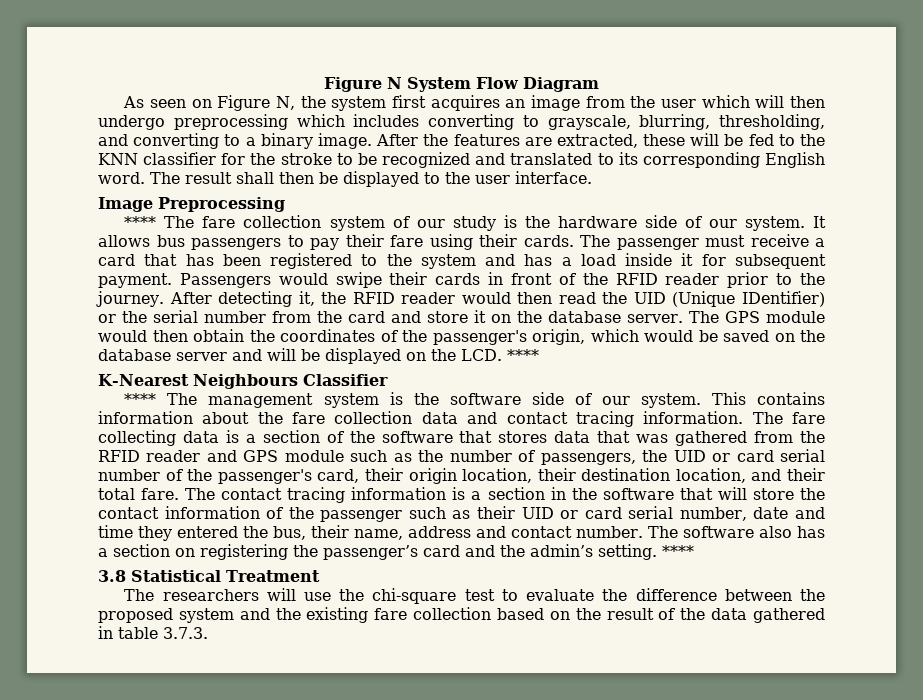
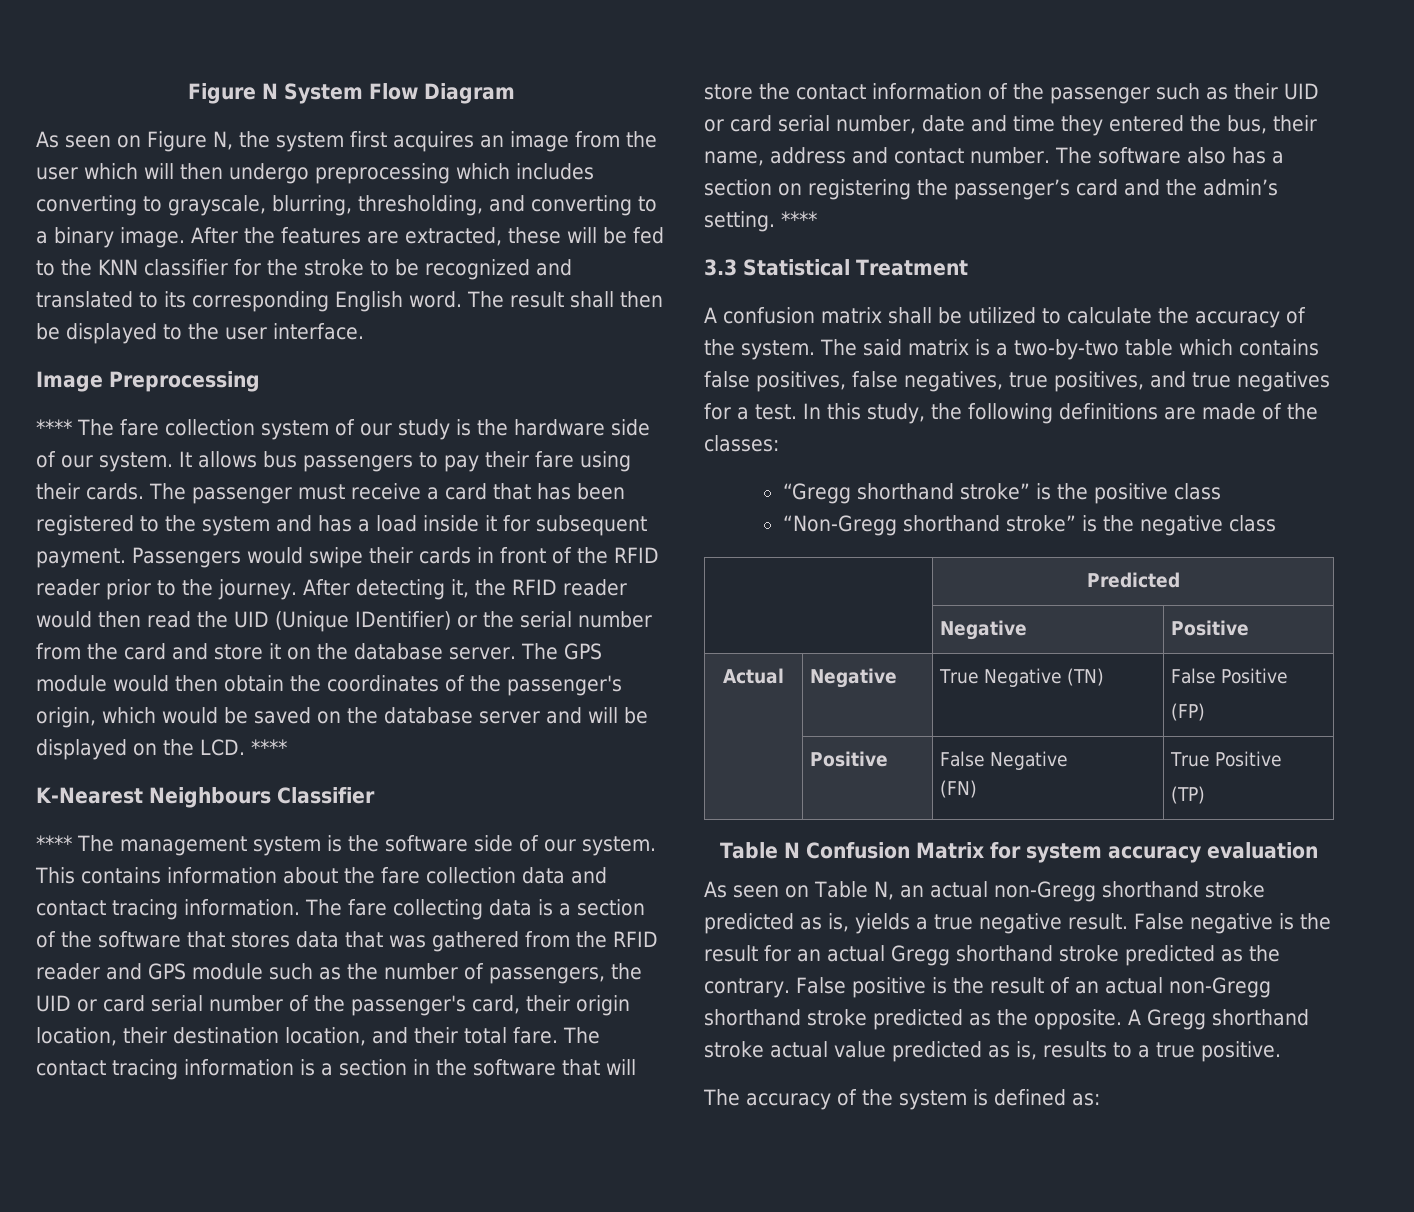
- 3.8 Statistical Treatment
+ 3.3 Statistical Treatment
- The researchers will use the chi-square test to evaluate the difference between the proposed system and the existing fare collection based on the result of the data gathered in table 3.7.3.
+ A confusion matrix shall be utilized to calculate the accuracy of the system. The said matrix is a two-by-two table which contains false positives, false negatives, true positives, and true negatives for a test. In this study, the following definitions are made of the classes:
+ “Gregg shorthand stroke” is the positive class
+ “Non-Gregg shorthand stroke” is the negative class
+ | Predicted
+ | Negative | Positive
+ Actual | Negative | True Negative (TN) | False Positive
+ (FP)
+ | Positive | False Negative
+ (FN) | True Positive
+ (TP)
+ Table N Confusion Matrix for system accuracy evaluation
+ As seen on Table N, an actual non-Gregg shorthand stroke predicted as is, yields a true negative result. False negative is the result for an actual Gregg shorthand stroke predicted as the contrary. False positive is the result of an actual non-Gregg shorthand stroke predicted as the opposite. A Gregg shorthand stroke actual value predicted as is, results to a true positive.
+ The accuracy of the system is defined as:

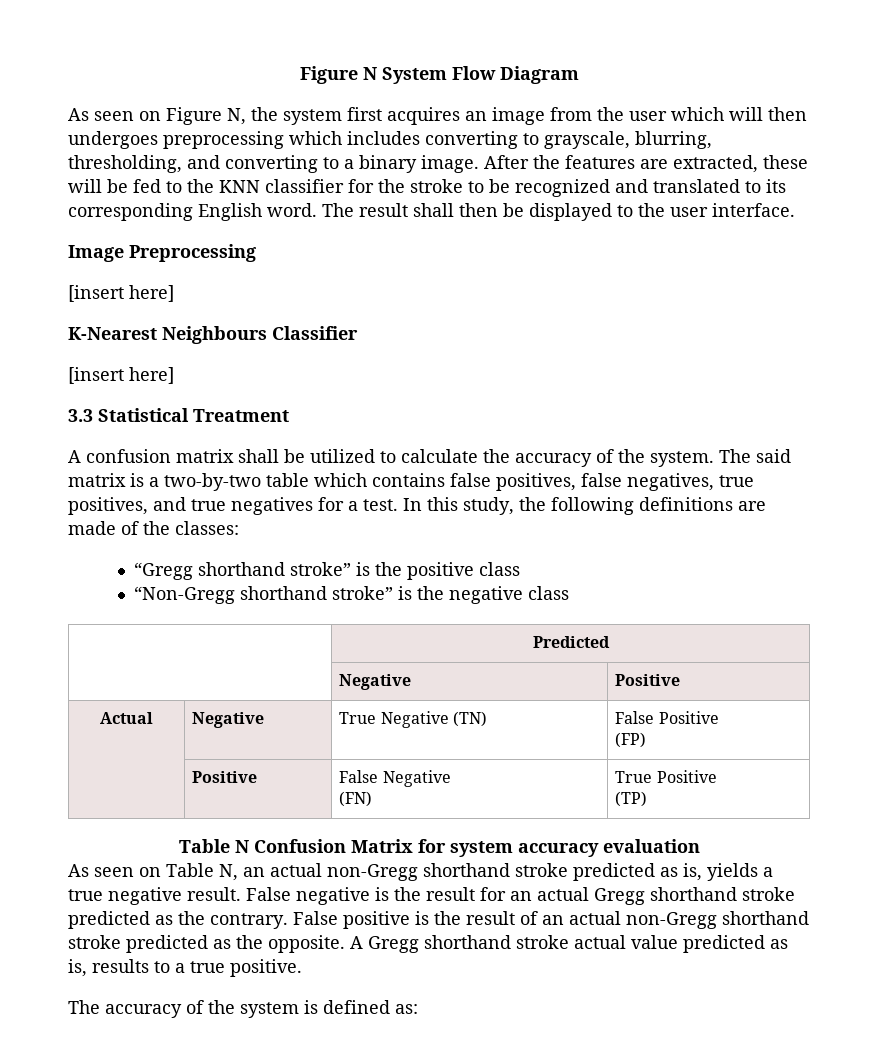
- As seen on Figure N, the system first acquires an image from the user which will then undergo preprocessing which includes converting to grayscale, blurring, thresholding, and converting to a binary image.
+ As seen on Figure N, the system first acquires an image from the user which will then undergoes preprocessing which includes converting to grayscale, blurring, thresholding, and converting to a binary image.
  Image Preprocessing
- **** The fare collection system of our study is the hardware side of our system. It allows bus passengers to pay their fare using their cards. The passenger must receive a card that has been registered to the system and has a load inside it for subsequent payment. Passengers would swipe their cards in front of the RFID reader prior to the journey. After detecting it, the RFID reader would then read the UID (Unique IDentifier) or the serial number from the card and store it on the database server. The GPS module would then obtain the coordinates of the passenger's origin, which would be saved on the database server and will be displayed on the LCD. ****
+ [insert here]
  K-Nearest Neighbours Classifier
- **** The management system is the software side of our system. This contains information about the fare collection data and contact tracing information. The fare collecting data is a section of the software that stores data that was gathered from the RFID reader and GPS module such as the number of passengers, the UID or card serial number of the passenger's card, their origin location, their destination location, and their total fare. The contact tracing information is a section in the software that will store the contact information of the passenger such as their UID or card serial number, date and time they entered the bus, their name, address and contact number. The software also has a section on registering the passenger’s card and the admin’s setting. ****
+ [insert here]

